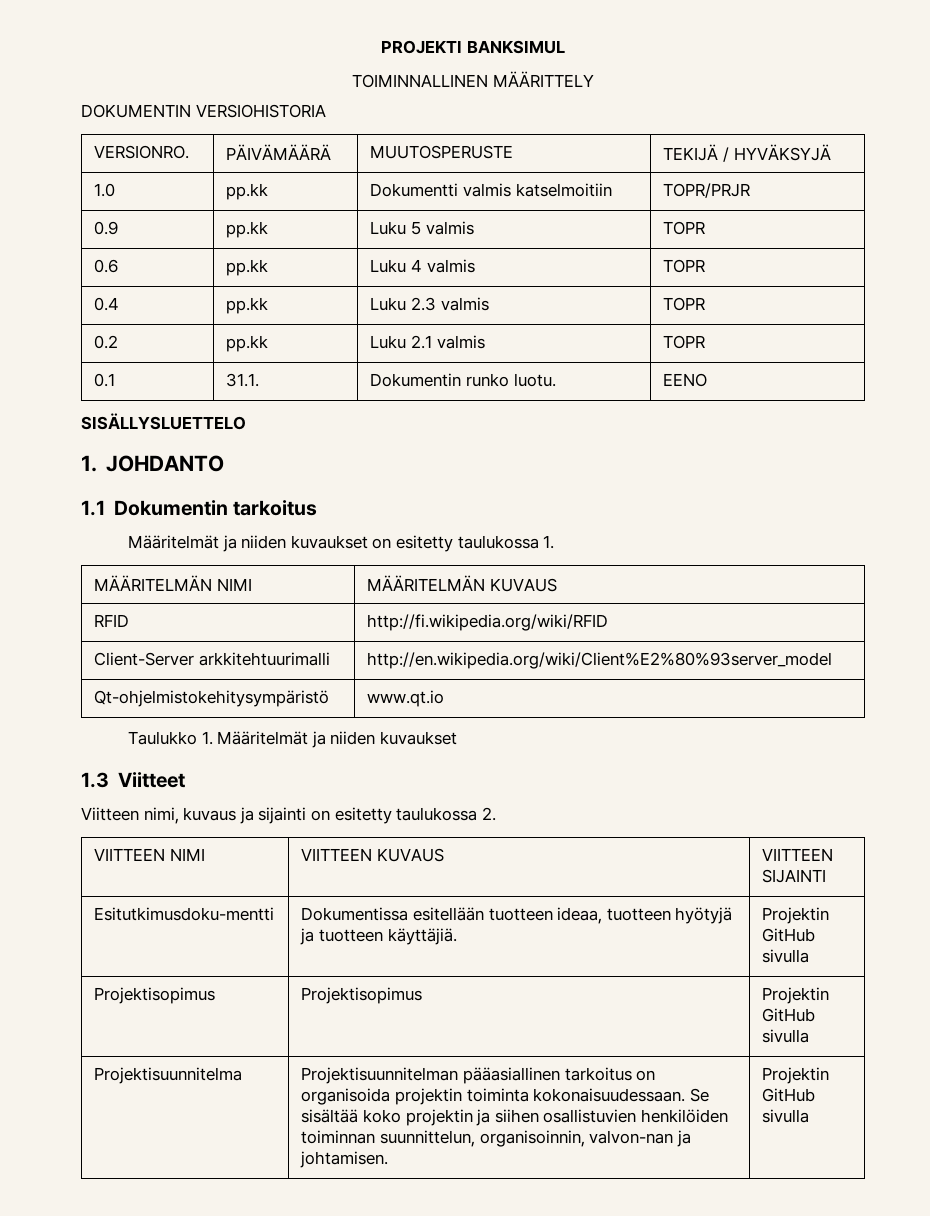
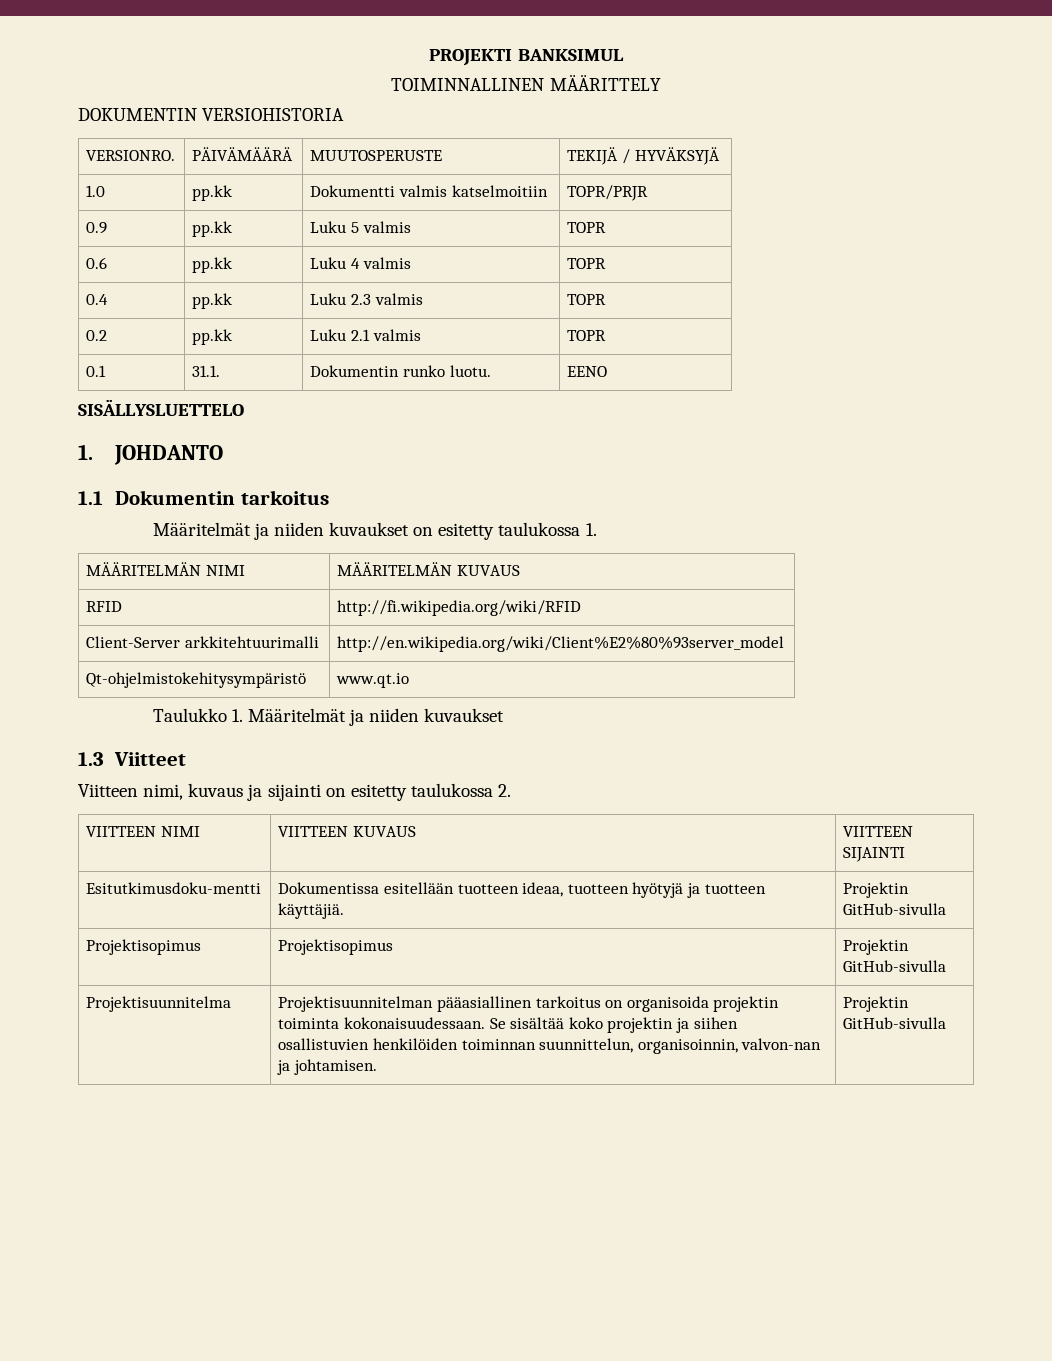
- Esitutkimusdoku-mentti | Dokumentissa esitellään tuotteen ideaa, tuotteen hyötyjä ja tuotteen käyttäjiä. | Projektin GitHub sivulla
+ Esitutkimusdoku-mentti | Dokumentissa esitellään tuotteen ideaa, tuotteen hyötyjä ja tuotteen käyttäjiä. | Projektin GitHub-sivulla
- Projektisopimus | Projektisopimus | Projektin GitHub sivulla
+ Projektisopimus | Projektisopimus | Projektin GitHub-sivulla
- Projektisuunnitelma | Projektisuunnitelman pääasiallinen tarkoitus on organisoida projektin toiminta kokonaisuudessaan. Se sisältää koko projektin ja siihen osallistuvien henkilöiden toiminnan suunnittelun, organisoinnin, valvon-nan ja johtamisen. | Projektin GitHub sivulla
+ Projektisuunnitelma | Projektisuunnitelman pääasiallinen tarkoitus on organisoida projektin toiminta kokonaisuudessaan. Se sisältää koko projektin ja siihen osallistuvien henkilöiden toiminnan suunnittelun, organisoinnin, valvon-nan ja johtamisen. | Projektin GitHub-sivulla

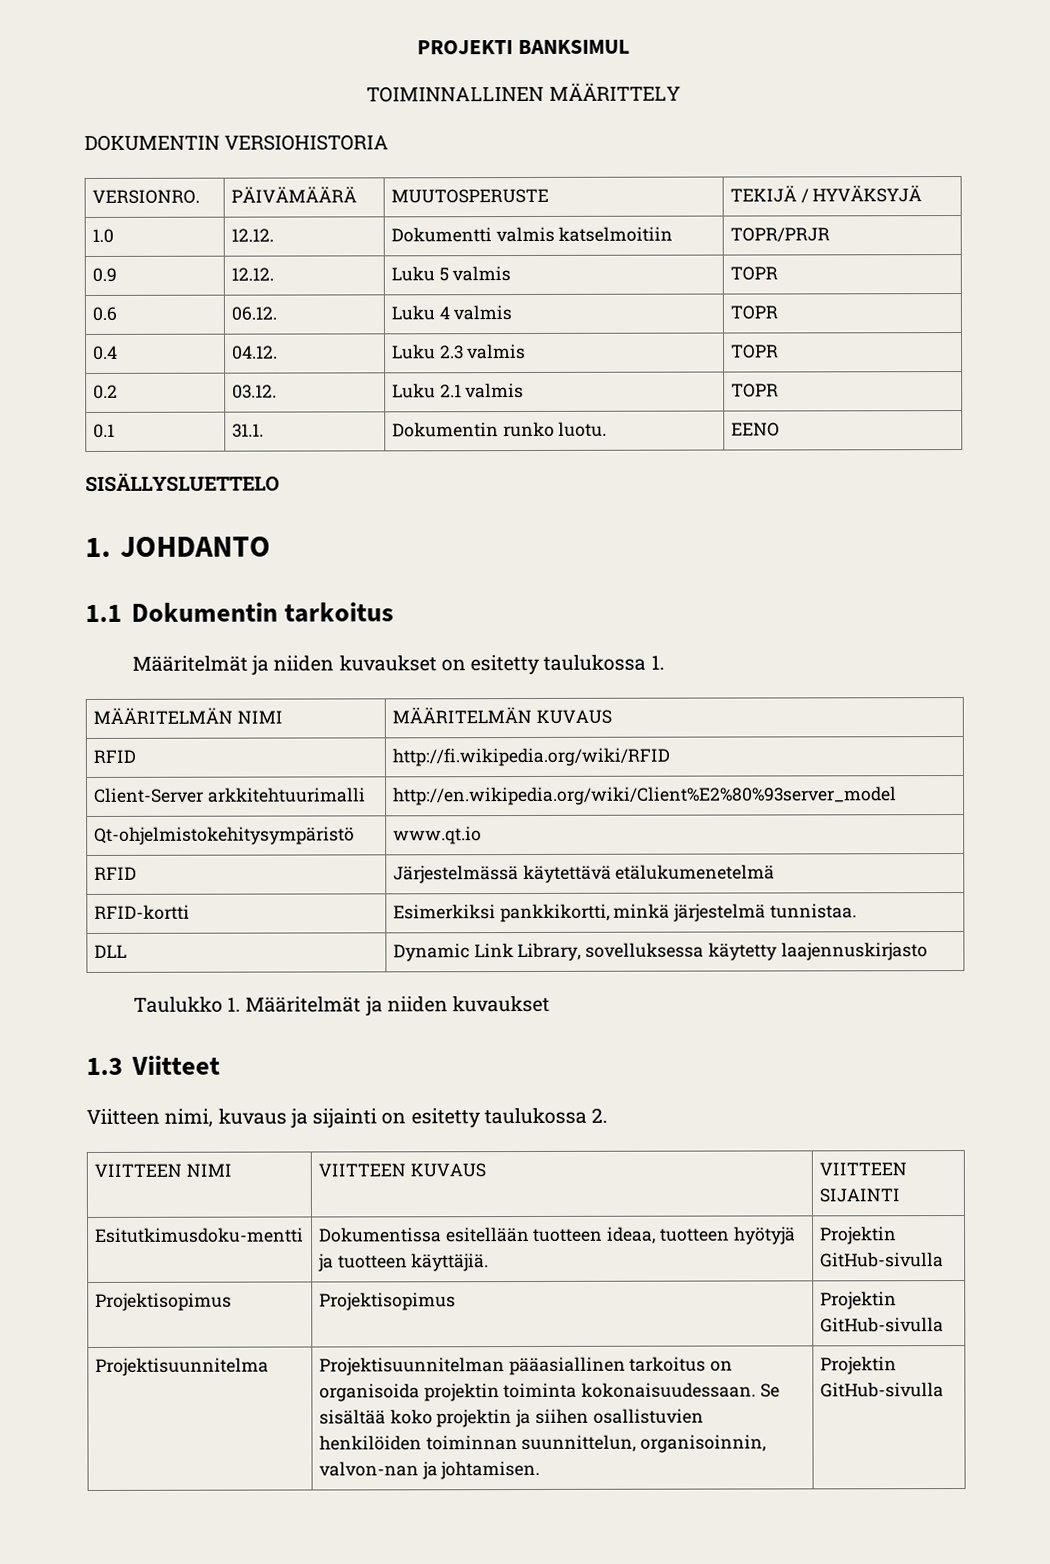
- 1.0 | pp.kk | Dokumentti valmis katselmoitiin | TOPR/PRJR
+ 1.0 | 12.12. | Dokumentti valmis katselmoitiin | TOPR/PRJR
- 0.9 | pp.kk | Luku 5 valmis | TOPR
+ 0.9 | 12.12. | Luku 5 valmis | TOPR
- 0.6 | pp.kk | Luku 4 valmis | TOPR
+ 0.6 | 06.12. | Luku 4 valmis | TOPR
- 0.4 | pp.kk | Luku 2.3 valmis | TOPR
+ 0.4 | 04.12. | Luku 2.3 valmis | TOPR
- 0.2 | pp.kk | Luku 2.1 valmis | TOPR
+ 0.2 | 03.12. | Luku 2.1 valmis | TOPR
+ RFID | Järjestelmässä käytettävä etälukumenetelmä
+ RFID-kortti | Esimerkiksi pankkikortti, minkä järjestelmä tunnistaa.
+ DLL | Dynamic Link Library, sovelluksessa käytetty laajennuskirjasto

